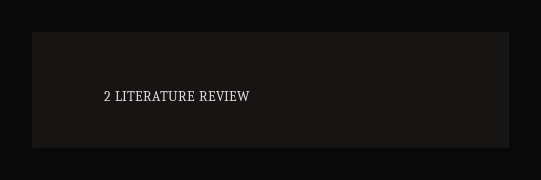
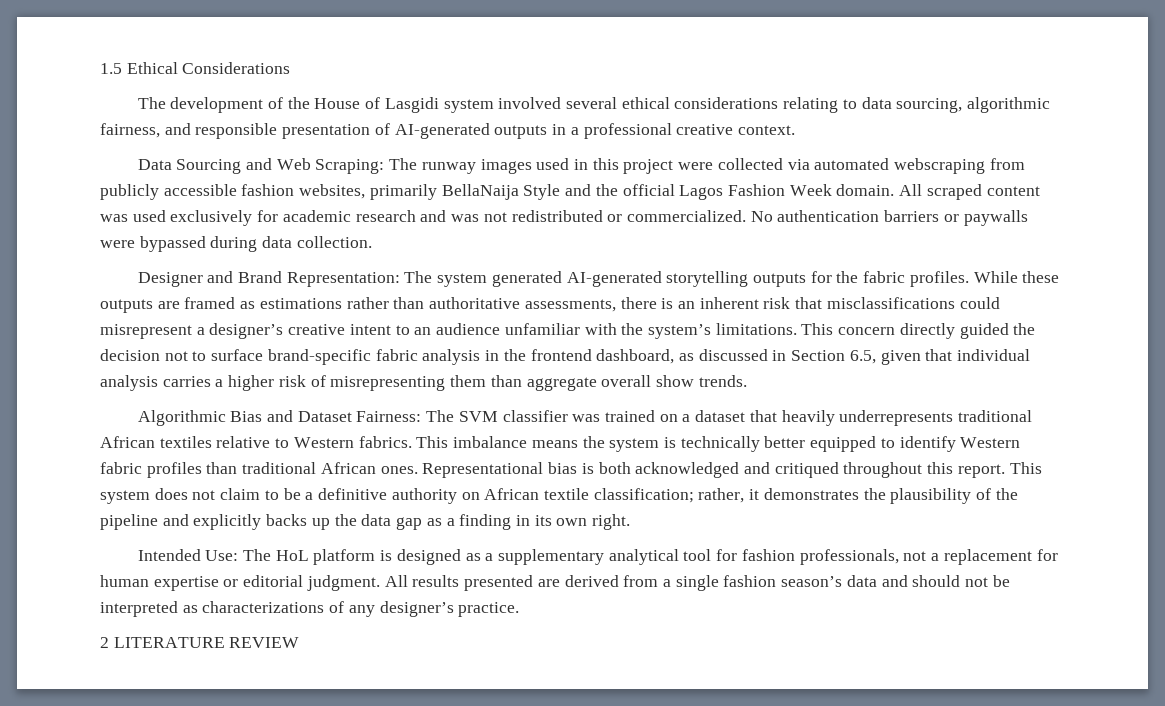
+ 1.5 Ethical Considerations
+ The development of the House of Lasgidi system involved several ethical considerations relating to data sourcing, algorithmic fairness, and responsible presentation of AI-generated outputs in a professional creative context.
+ Data Sourcing and Web Scraping: The runway images used in this project were collected via automated webscraping from publicly accessible fashion websites, primarily BellaNaija Style and the official Lagos Fashion Week domain. All scraped content was used exclusively for academic research and was not redistributed or commercialized. No authentication barriers or paywalls were bypassed during data collection.
+ Designer and Brand Representation: The system generated AI-generated storytelling outputs for the fabric profiles. While these outputs are framed as estimations rather than authoritative assessments, there is an inherent risk that misclassifications could misrepresent a designer’s creative intent to an audience unfamiliar with the system’s limitations. This concern directly guided the decision not to surface brand-specific fabric analysis in the frontend dashboard, as discussed in Section 6.5, given that individual analysis carries a higher risk of misrepresenting them than aggregate overall show trends.
+ Algorithmic Bias and Dataset Fairness: The SVM classifier was trained on a dataset that heavily underrepresents traditional African textiles relative to Western fabrics. This imbalance means the system is technically better equipped to identify Western fabric profiles than traditional African ones. Representational bias is both acknowledged and critiqued throughout this report. This system does not claim to be a definitive authority on African textile classification; rather, it demonstrates the plausibility of the pipeline and explicitly backs up the data gap as a finding in its own right.
+ Intended Use: The HoL platform is designed as a supplementary analytical tool for fashion professionals, not a replacement for human expertise or editorial judgment. All results presented are derived from a single fashion season’s data and should not be interpreted as characterizations of any designer’s practice.

